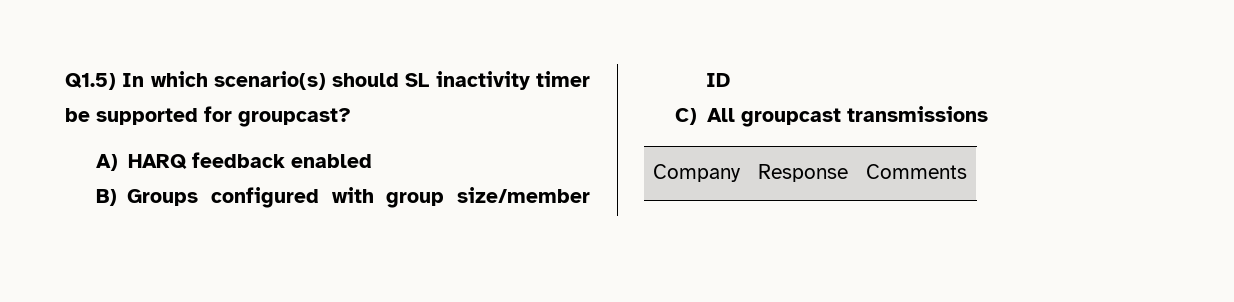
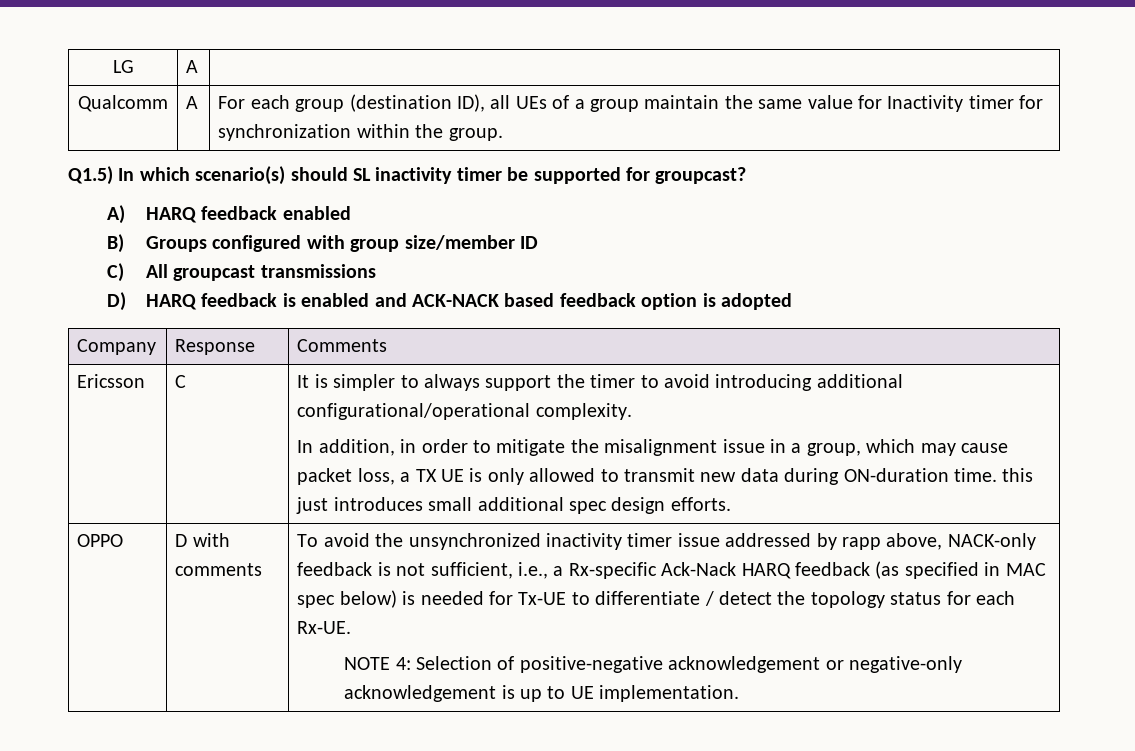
+ LG | A |
+ Qualcomm | A | For each group (destination ID), all UEs of a group maintain the same value for Inactivity timer for synchronization within the group.
+ D) HARQ feedback is enabled and ACK-NACK based feedback option is adopted
  Company | Response | Comments
+ Ericsson | C | It is simpler to always support the timer to avoid introducing additional configurational/operational complexity.
+ In addition, in order to mitigate the misalignment issue in a group, which may cause packet loss, a TX UE is only allowed to transmit new data during ON-duration time. this just introduces small additional spec design efforts.
+ OPPO | D with comments | To avoid the unsynchronized inactivity timer issue addressed by rapp above, NACK-only feedback is not sufficient, i.e., a Rx-specific Ack-Nack HARQ feedback (as specified in MAC spec below) is needed for Tx-UE to differentiate / detect the topology status for each Rx-UE.
+ NOTE 4: Selection of positive-negative acknowledgement or negative-only acknowledgement is up to UE implementation.

